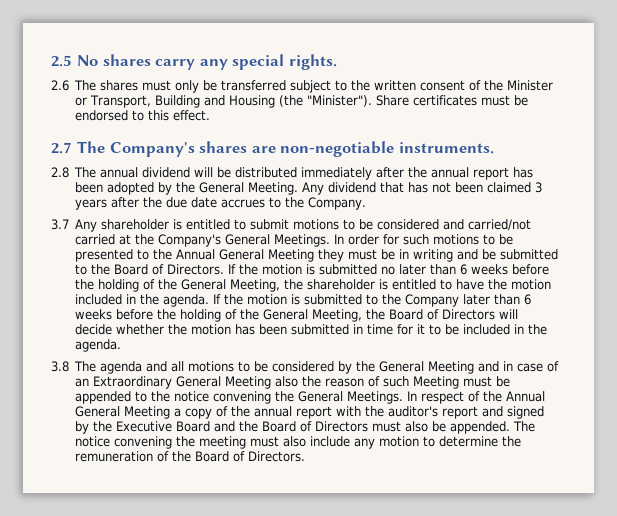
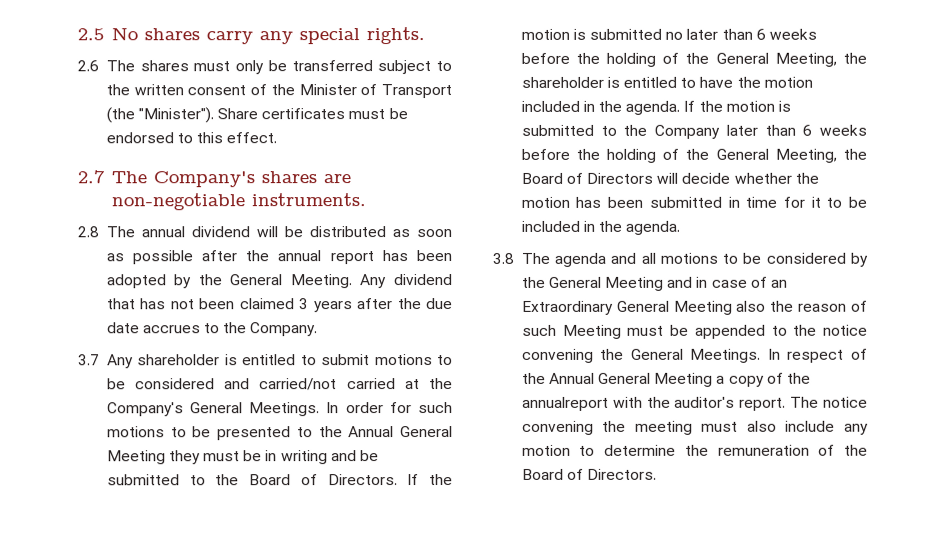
- 2.6 The shares must only be transferred subject to the written consent of the Minister or Transport, Building and Housing (the "Minister").
+ 2.6 The shares must only be transferred subject to the written consent of the Minister of Transport (the "Minister").
- 2.8 The annual dividend will be distributed immediately after the annual report has been adopted by the General Meeting.
+ 2.8 The annual dividend will be distributed as soon as possible after the annual report has been adopted by the General Meeting.
- In respect of the Annual General Meeting a copy of the annual report with the auditor's report and signed by the Executive Board and the Board of Directors must also be appended.
+ In respect of the Annual General Meeting a copy of the annualreport with the auditor's report.

